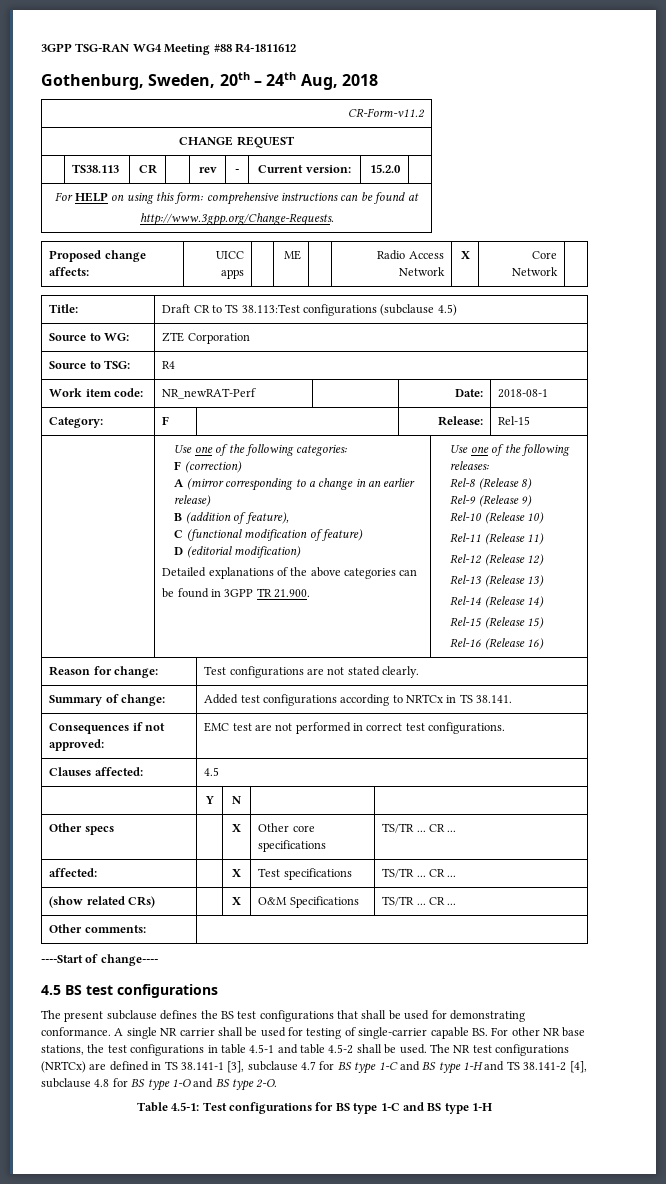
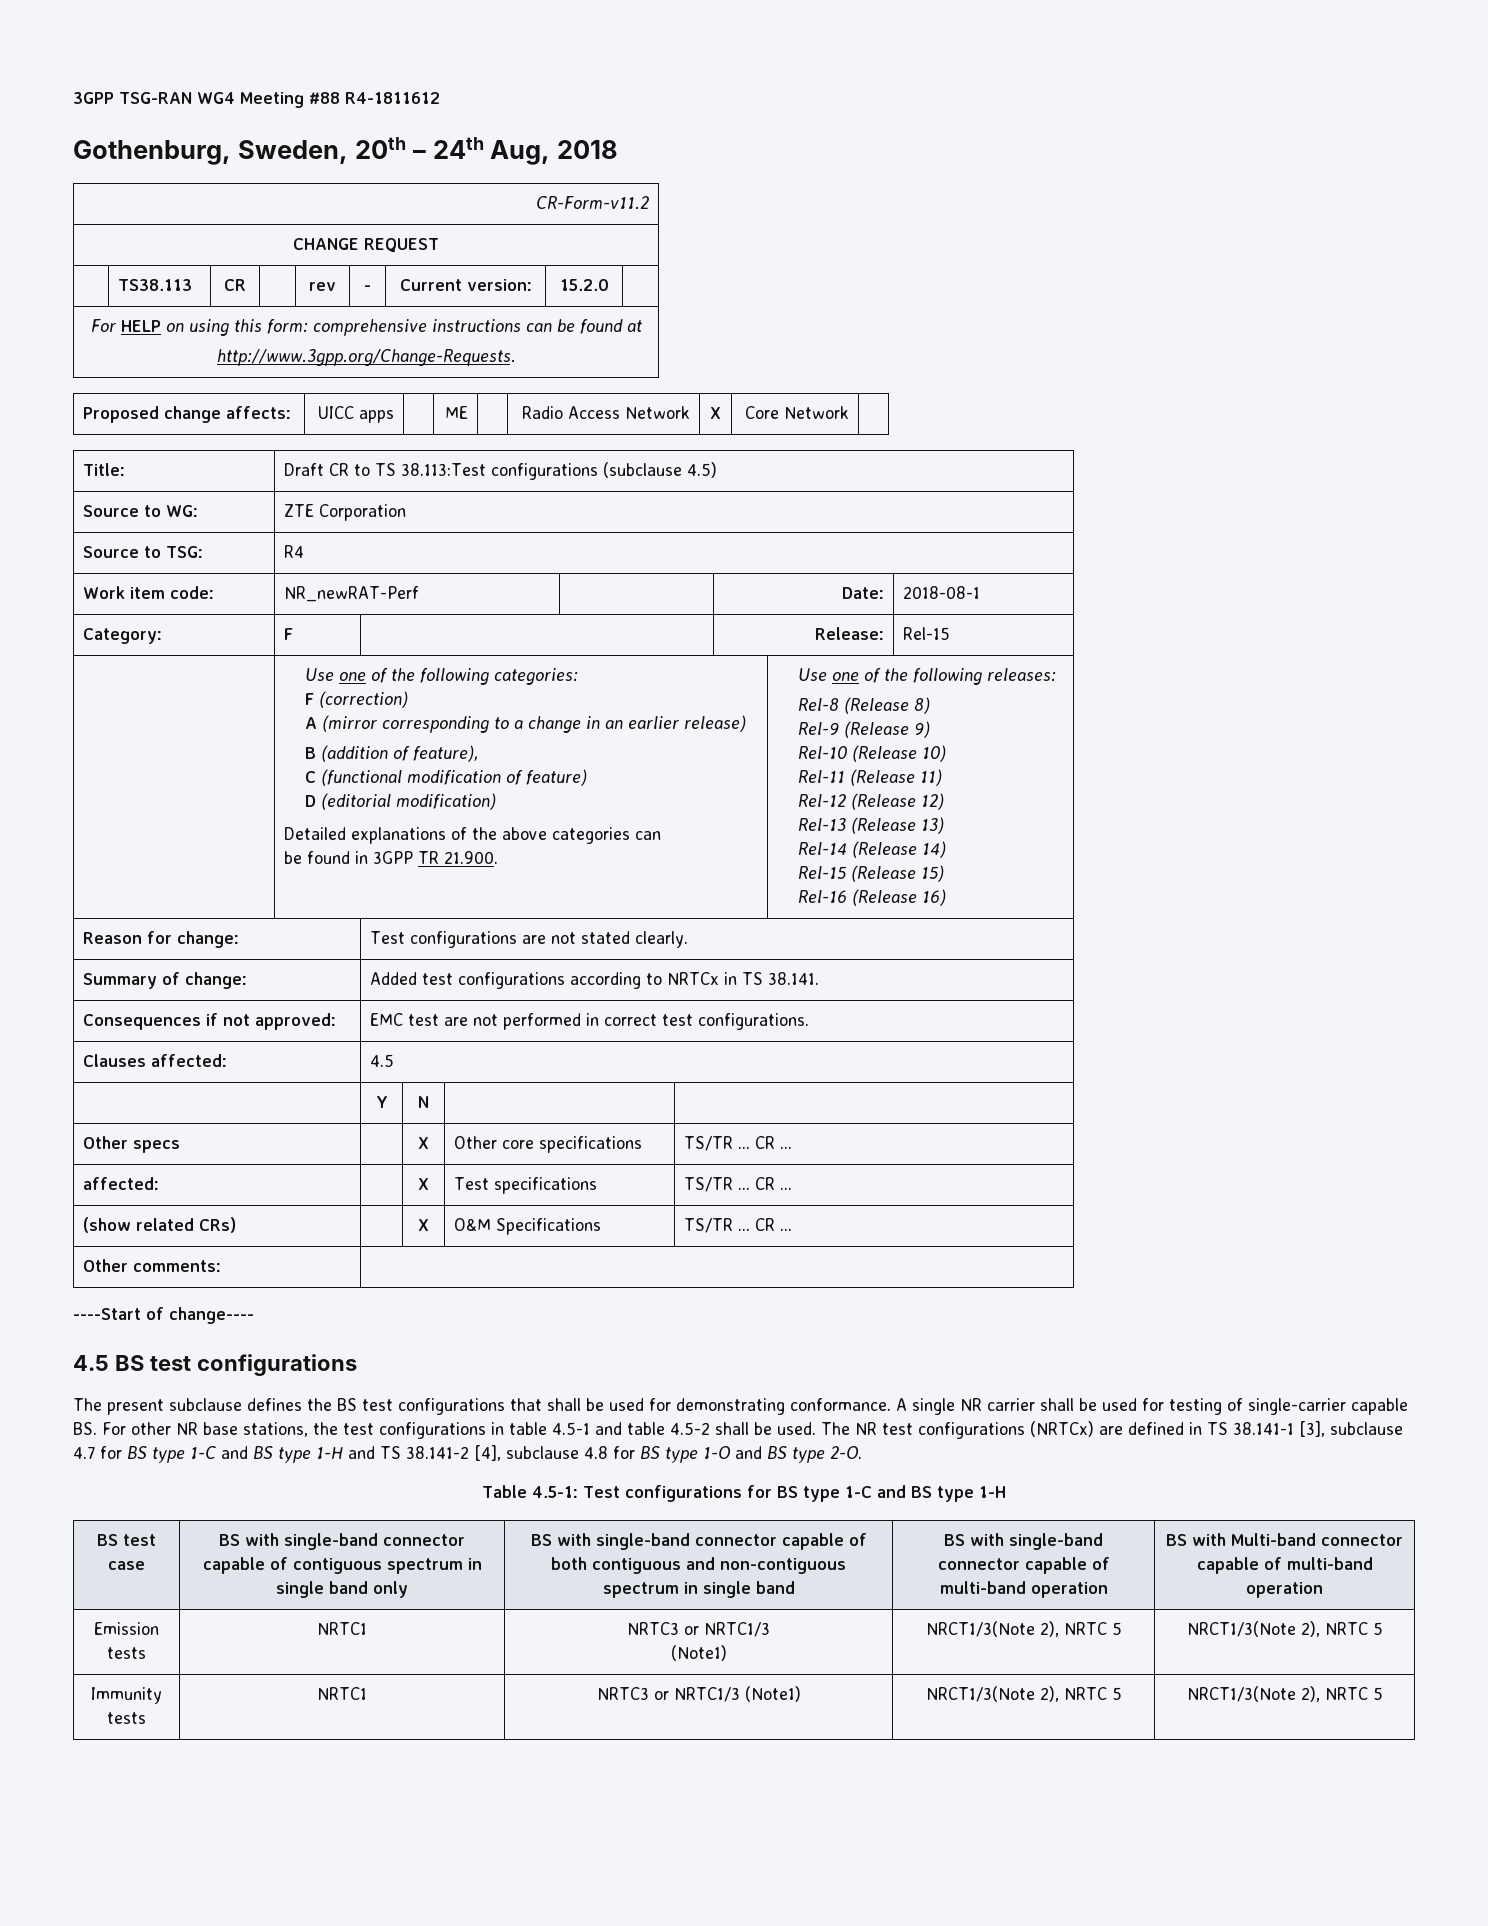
+ BS test case | BS with single-band connector capable of contiguous spectrum in single band only | BS with single-band connector capable of both contiguous and non-contiguous spectrum in single band | BS with single-band connector capable of multi-band operation | BS with Multi-band connector capable of multi-band operation
+ Emission tests | NRTC1 | NRTC3 or NRTC1/3
+ (Note1) | NRCT1/3(Note 2), NRTC 5 | NRCT1/3(Note 2), NRTC 5
+ Immunity tests | NRTC1 | NRTC3 or NRTC1/3 (Note1) | NRCT1/3(Note 2), NRTC 5 | NRCT1/3(Note 2), NRTC 5

